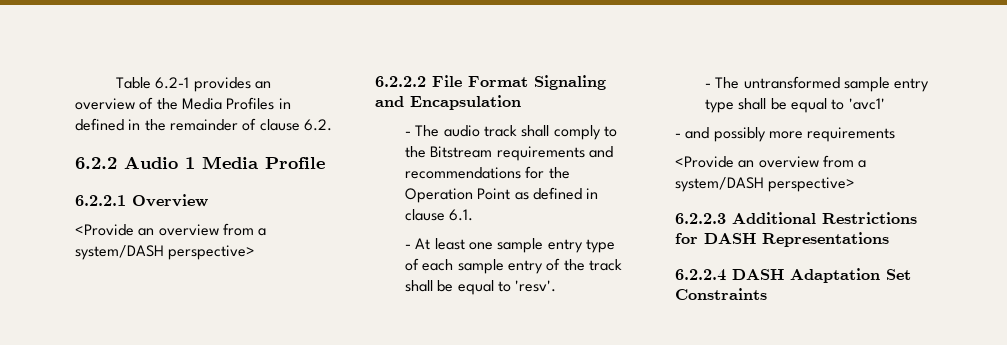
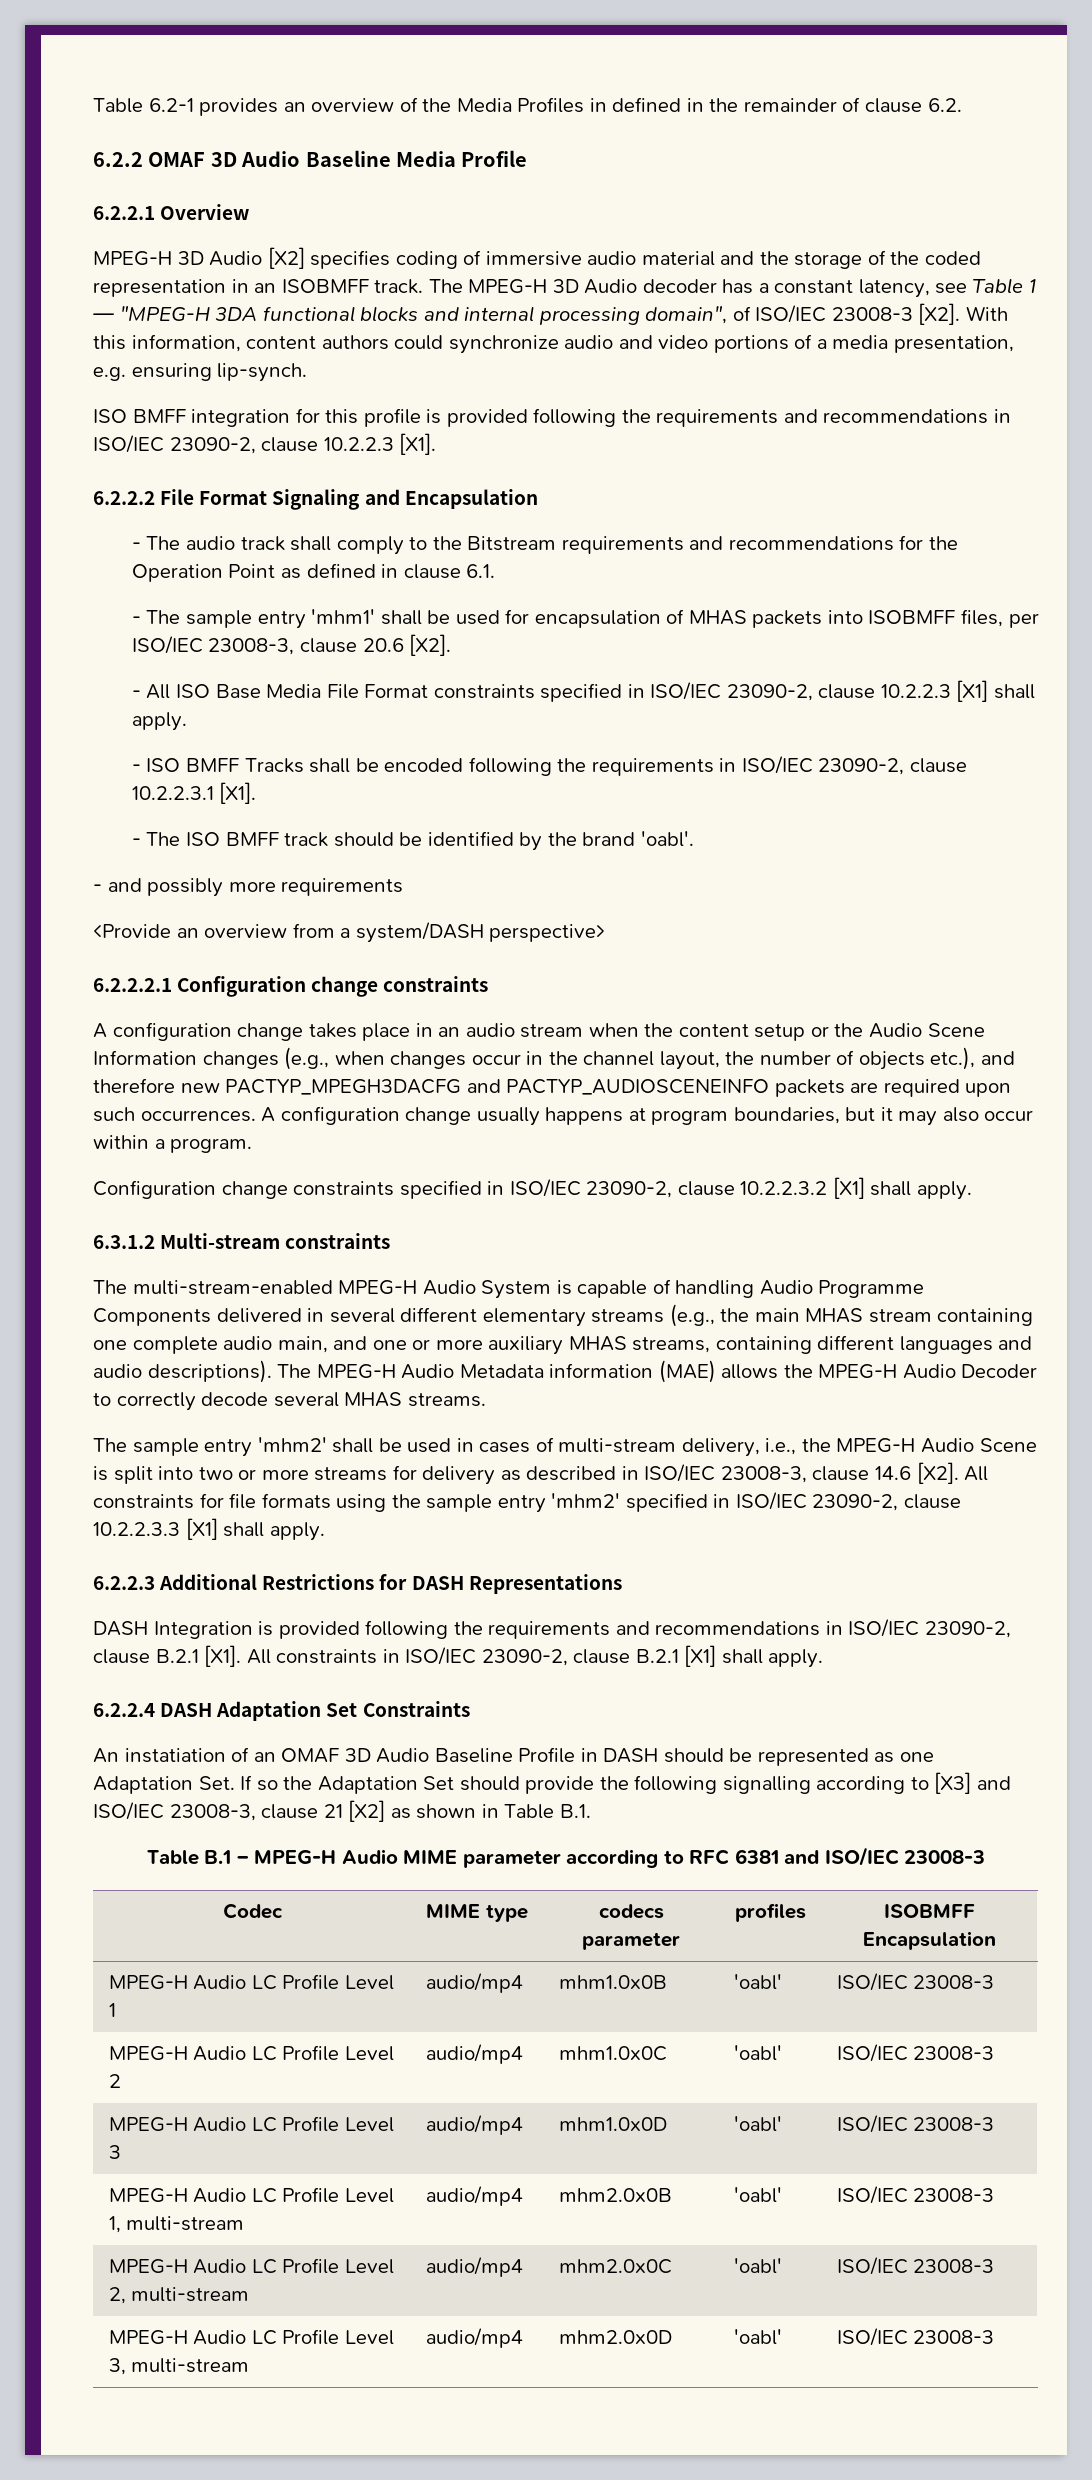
- 6.2.2 Audio 1 Media Profile
+ 6.2.2 OMAF 3D Audio Baseline Media Profile
  6.2.2.1 Overview
- <Provide an overview from a system/DASH perspective>
+ MPEG-H 3D Audio [X2] specifies coding of immersive audio material and the storage of the coded representation in an ISOBMFF track. The MPEG-H 3D Audio decoder has a constant latency, see Table 1 — "MPEG-H 3DA functional blocks and internal processing domain", of ISO/IEC 23008-3 [X2]. With this information, content authors could synchronize audio and video portions of a media presentation, e.g. ensuring lip-synch.
+ ISO BMFF integration for this profile is provided following the requirements and recommendations in ISO/IEC 23090-2, clause 10.2.2.3 [X1].
- - At least one sample entry type of each sample entry of the track shall be equal to 'resv'.
- - The untransformed sample entry type shall be equal to 'avc1'
+ - The sample entry 'mhm1' shall be used for encapsulation of MHAS packets into ISOBMFF files, per ISO/IEC 23008-3, clause 20.6 [X2].
+ - All ISO Base Media File Format constraints specified in ISO/IEC 23090-2, clause 10.2.2.3 [X1] shall apply.
+ - ISO BMFF Tracks shall be encoded following the requirements in ISO/IEC 23090-2, clause 10.2.2.3.1 [X1].
+ - The ISO BMFF track should be identified by the brand 'oabl'.
+ 6.2.2.2.1 Configuration change constraints
+ A configuration change takes place in an audio stream when the content setup or the Audio Scene Information changes (e.g., when changes occur in the channel layout, the number of objects etc.), and therefore new PACTYP_MPEGH3DACFG and PACTYP_AUDIOSCENEINFO packets are required upon such occurrences. A configuration change usually happens at program boundaries, but it may also occur within a program.
+ Configuration change constraints specified in ISO/IEC 23090-2, clause 10.2.2.3.2 [X1] shall apply.
+ 6.3.1.2 Multi-stream constraints
+ The multi-stream-enabled MPEG-H Audio System is capable of handling Audio Programme Components delivered in several different elementary streams (e.g., the main MHAS stream containing one complete audio main, and one or more auxiliary MHAS streams, containing different languages and audio descriptions). The MPEG-H Audio Metadata information (MAE) allows the MPEG-H Audio Decoder to correctly decode several MHAS streams.
+ The sample entry 'mhm2' shall be used in cases of multi-stream delivery, i.e., the MPEG-H Audio Scene is split into two or more streams for delivery as described in ISO/IEC 23008-3, clause 14.6 [X2]. All constraints for file formats using the sample entry 'mhm2' specified in ISO/IEC 23090-2, clause 10.2.2.3.3 [X1] shall apply.
+ DASH Integration is provided following the requirements and recommendations in ISO/IEC 23090-2, clause B.2.1 [X1]. All constraints in ISO/IEC 23090-2, clause B.2.1 [X1] shall apply.
+ An instatiation of an OMAF 3D Audio Baseline Profile in DASH should be represented as one Adaptation Set. If so the Adaptation Set should provide the following signalling according to [X3] and ISO/IEC 23008-3, clause 21 [X2] as shown in Table B.1.
+ Table B.1 – MPEG-H Audio MIME parameter according to RFC 6381 and ISO/IEC 23008-3
+ Codec | MIME type | codecs parameter | profiles | ISOBMFF Encapsulation
+ MPEG-H Audio LC Profile Level 1 | audio/mp4 | mhm1.0x0B | 'oabl' | ISO/IEC 23008-3
+ MPEG-H Audio LC Profile Level 2 | audio/mp4 | mhm1.0x0C | 'oabl' | ISO/IEC 23008-3
+ MPEG-H Audio LC Profile Level 3 | audio/mp4 | mhm1.0x0D | 'oabl' | ISO/IEC 23008-3
+ MPEG-H Audio LC Profile Level 1, multi-stream | audio/mp4 | mhm2.0x0B | 'oabl' | ISO/IEC 23008-3
+ MPEG-H Audio LC Profile Level 2, multi-stream | audio/mp4 | mhm2.0x0C | 'oabl' | ISO/IEC 23008-3
+ MPEG-H Audio LC Profile Level 3, multi-stream | audio/mp4 | mhm2.0x0D | 'oabl' | ISO/IEC 23008-3

